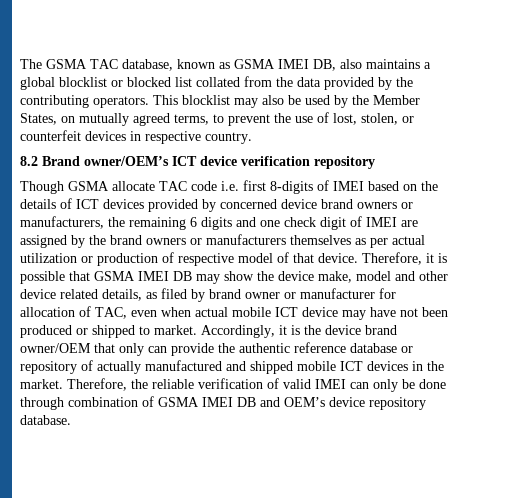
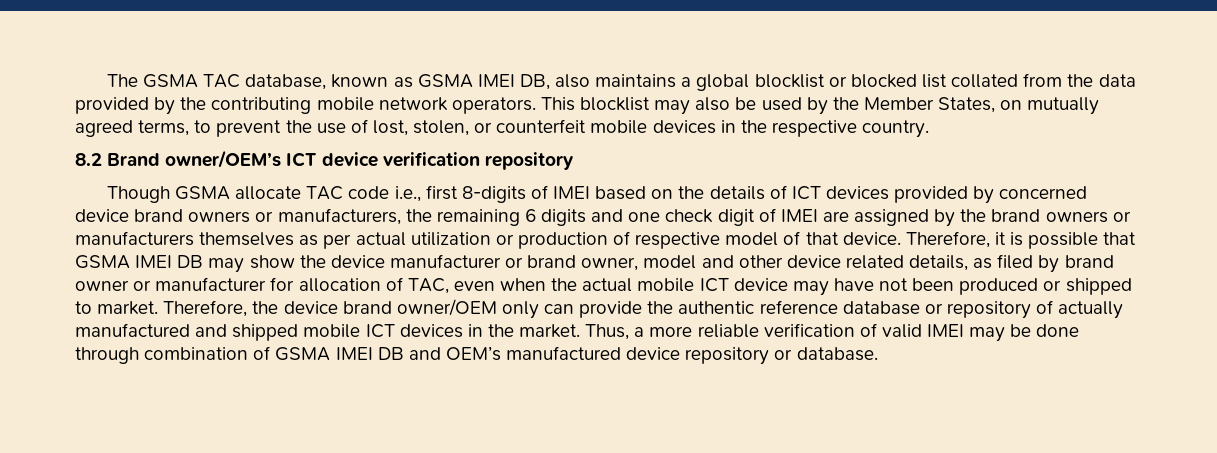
- The GSMA TAC database, known as GSMA IMEI DB, also maintains a global blocklist or blocked list collated from the data provided by the contributing operators.
+ The GSMA TAC database, known as GSMA IMEI DB, also maintains a global blocklist or blocked list collated from the data provided by the contributing mobile network operators.
- This blocklist may also be used by the Member States, on mutually agreed terms, to prevent the use of lost, stolen, or counterfeit devices in respective country.
+ This blocklist may also be used by the Member States, on mutually agreed terms, to prevent the use of lost, stolen, or counterfeit mobile devices in the respective country.
- Though GSMA allocate TAC code i.e. first 8-digits of IMEI based on the details of ICT devices provided by concerned device brand owners or manufacturers, the remaining 6 digits and one check digit of IMEI are assigned by the brand owners or manufacturers themselves as per actual utilization or production of respective model of that device.
+ Though GSMA allocate TAC code i.e., first 8-digits of IMEI based on the details of ICT devices provided by concerned device brand owners or manufacturers, the remaining 6 digits and one check digit of IMEI are assigned by the brand owners or manufacturers themselves as per actual utilization or production of respective model of that device.
- Therefore, it is possible that GSMA IMEI DB may show the device make, model and other device related details, as filed by brand owner or manufacturer for allocation of TAC, even when actual mobile ICT device may have not been produced or shipped to market.
+ Therefore, it is possible that GSMA IMEI DB may show the device manufacturer or brand owner, model and other device related details, as filed by brand owner or manufacturer for allocation of TAC, even when the actual mobile ICT device may have not been produced or shipped to market.
- Accordingly, it is the device brand owner/OEM that only can provide the authentic reference database or repository of actually manufactured and shipped mobile ICT devices in the market.
+ Therefore, the device brand owner/OEM only can provide the authentic reference database or repository of actually manufactured and shipped mobile ICT devices in the market.
- Therefore, the reliable verification of valid IMEI can only be done through combination of GSMA IMEI DB and OEM’s device repository database.
+ Thus, a more reliable verification of valid IMEI may be done through combination of GSMA IMEI DB and OEM’s manufactured device repository or database.

